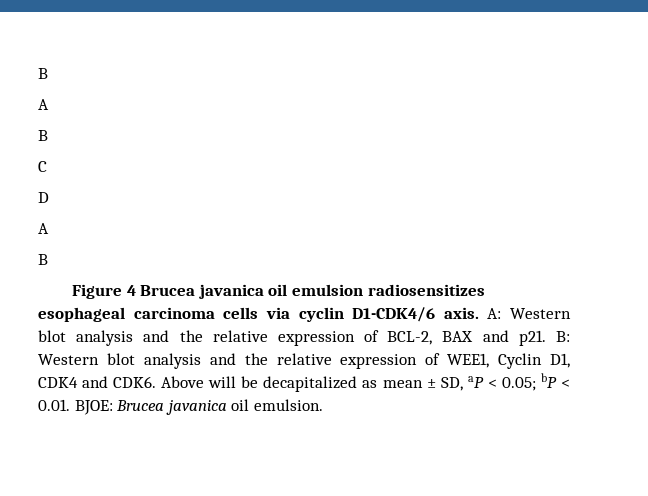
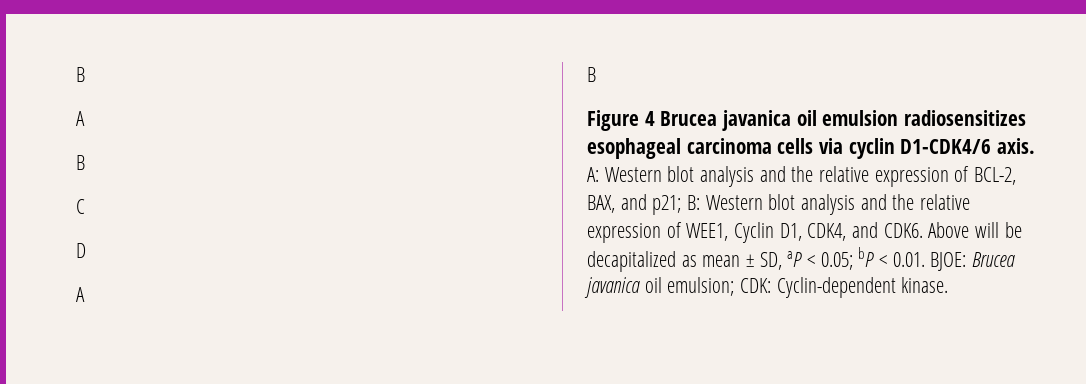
- A: Western blot analysis and the relative expression of BCL-2, BAX and p21. B: Western blot analysis and the relative expression of WEE1, Cyclin D1, CDK4 and CDK6.
+ A: Western blot analysis and the relative expression of BCL-2, BAX, and p21; B: Western blot analysis and the relative expression of WEE1, Cyclin D1, CDK4, and CDK6.
- Above will be decapitalized as mean ± SD, aP < 0.05; bP < 0.01. BJOE: Brucea javanica oil emulsion.
+ Above will be decapitalized as mean ± SD, aP < 0.05; bP < 0.01. BJOE: Brucea javanica oil emulsion; CDK: Cyclin-dependent kinase.

